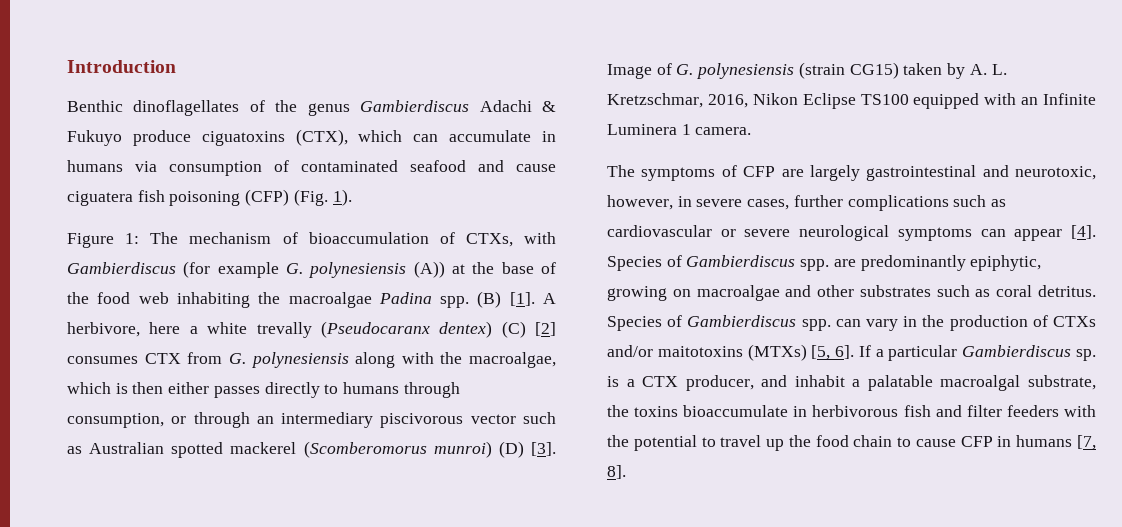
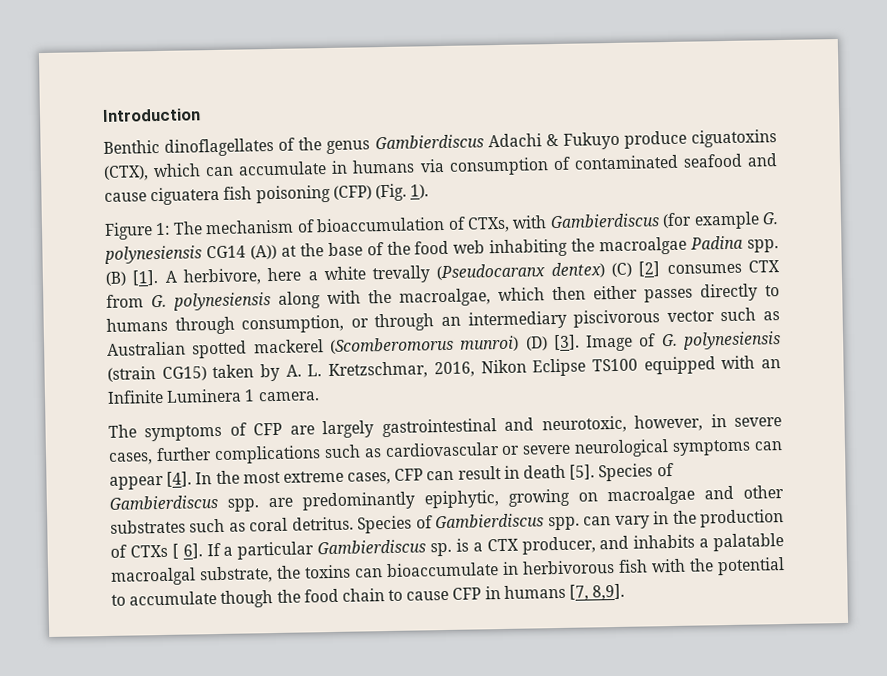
- Figure 1: The mechanism of bioaccumulation of CTXs, with Gambierdiscus (for example G. polynesiensis (A)) at the base of the food web inhabiting the macroalgae Padina spp.
+ Figure 1: The mechanism of bioaccumulation of CTXs, with Gambierdiscus (for example G. polynesiensis CG14 (A)) at the base of the food web inhabiting the macroalgae Padina spp.
- A herbivore, here a white trevally (Pseudocaranx dentex) (C) [2] consumes CTX from G. polynesiensis along with the macroalgae, which is then either passes directly to humans through consumption, or through an intermediary piscivorous vector such as Australian spotted mackerel (Scomberomorus munroi) (D) [3].
+ A herbivore, here a white trevally (Pseudocaranx dentex) (C) [2] consumes CTX from G. polynesiensis along with the macroalgae, which then either passes directly to humans through consumption, or through an intermediary piscivorous vector such as Australian spotted mackerel (Scomberomorus munroi) (D) [3].
+ In the most extreme cases, CFP can result in death [5].
- Species of Gambierdiscus spp. can vary in the production of CTXs and/or maitotoxins (MTXs) [5, 6].
+ Species of Gambierdiscus spp. can vary in the production of CTXs [ 6].
- If a particular Gambierdiscus sp. is a CTX producer, and inhabit a palatable macroalgal substrate, the toxins bioaccumulate in herbivorous fish and filter feeders with the potential to travel up the food chain to cause CFP in humans [7, 8].
+ If a particular Gambierdiscus sp. is a CTX producer, and inhabits a palatable macroalgal substrate, the toxins can bioaccumulate in herbivorous fish with the potential to accumulate though the food chain to cause CFP in humans [7, 8,9].

